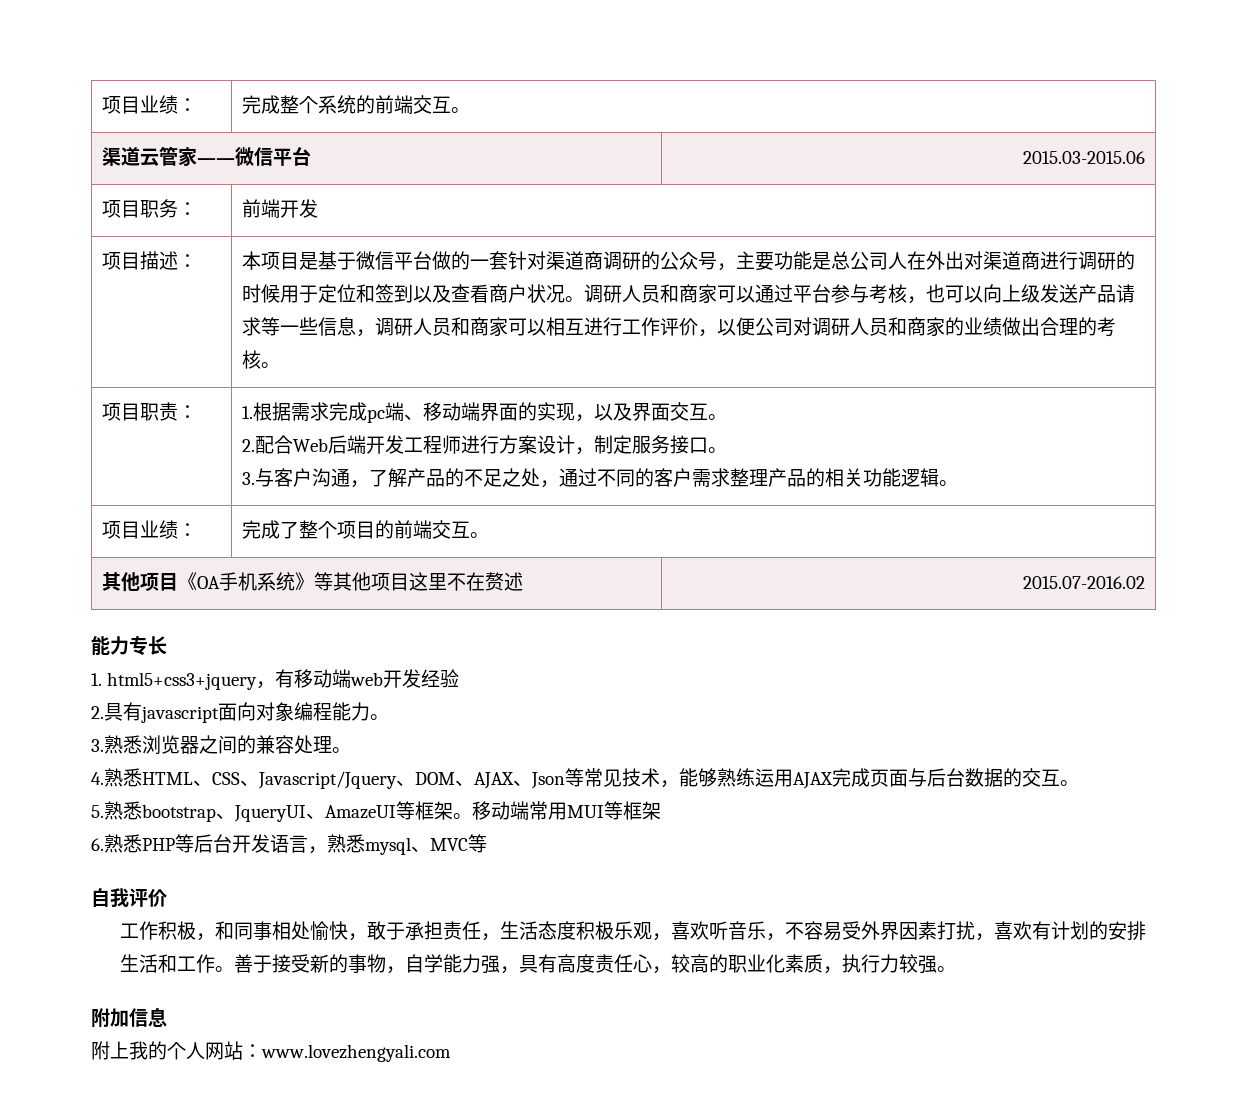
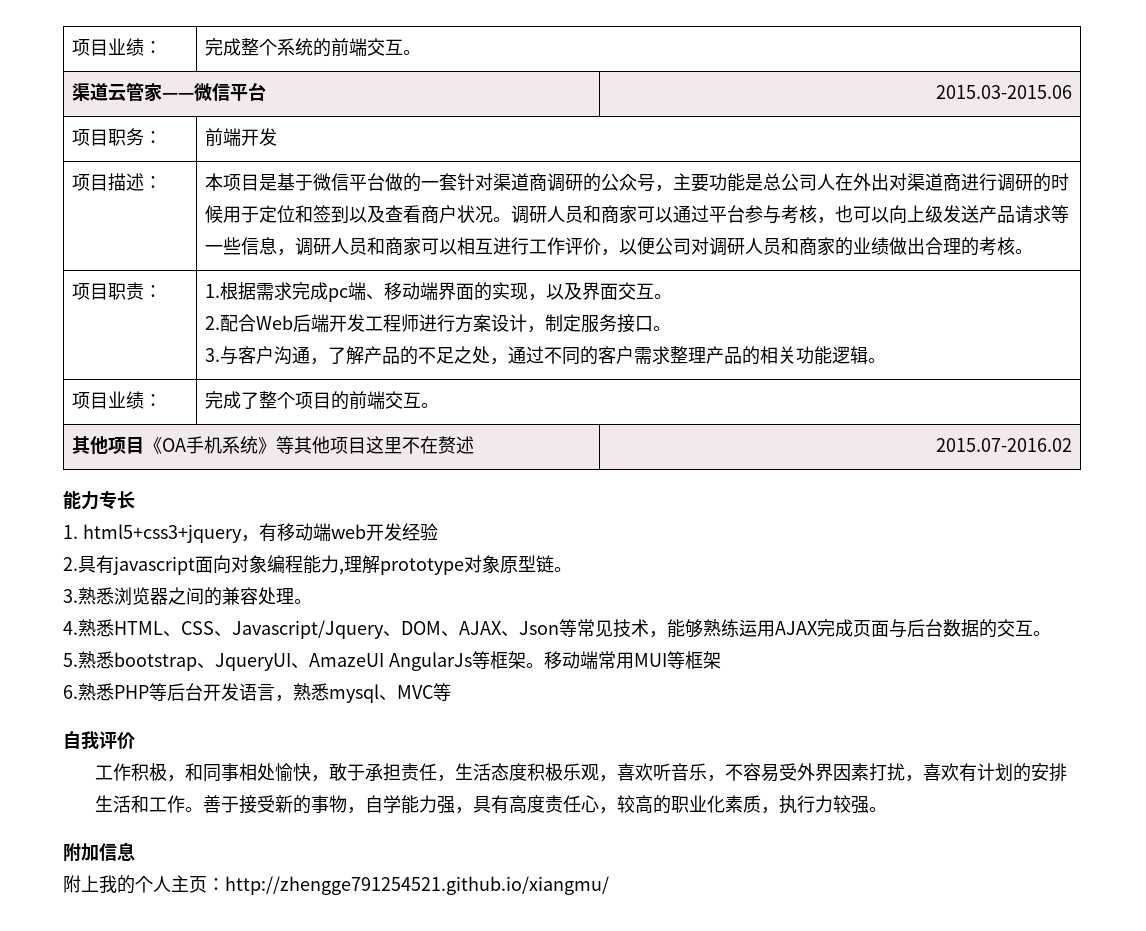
- 2.具有javascript面向对象编程能力。
+ 2.具有javascript面向对象编程能力,理解prototype对象原型链。
- 5.熟悉bootstrap、JqueryUI、AmazeUI等框架。
+ 5.熟悉bootstrap、JqueryUI、AmazeUI AngularJs等框架。
- 附上我的个人网站：www.lovezhengyali.com
+ 附上我的个人主页：http://zhengge791254521.github.io/xiangmu/

